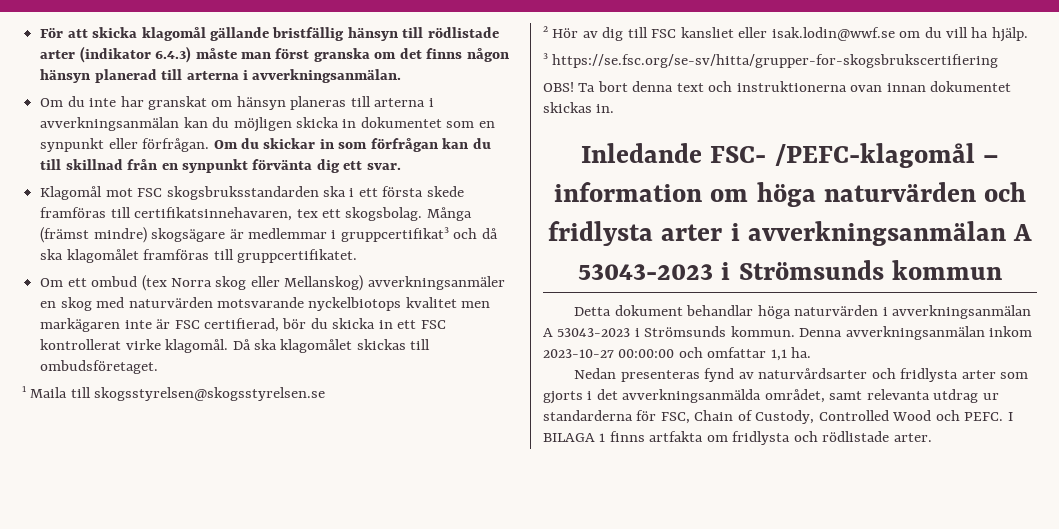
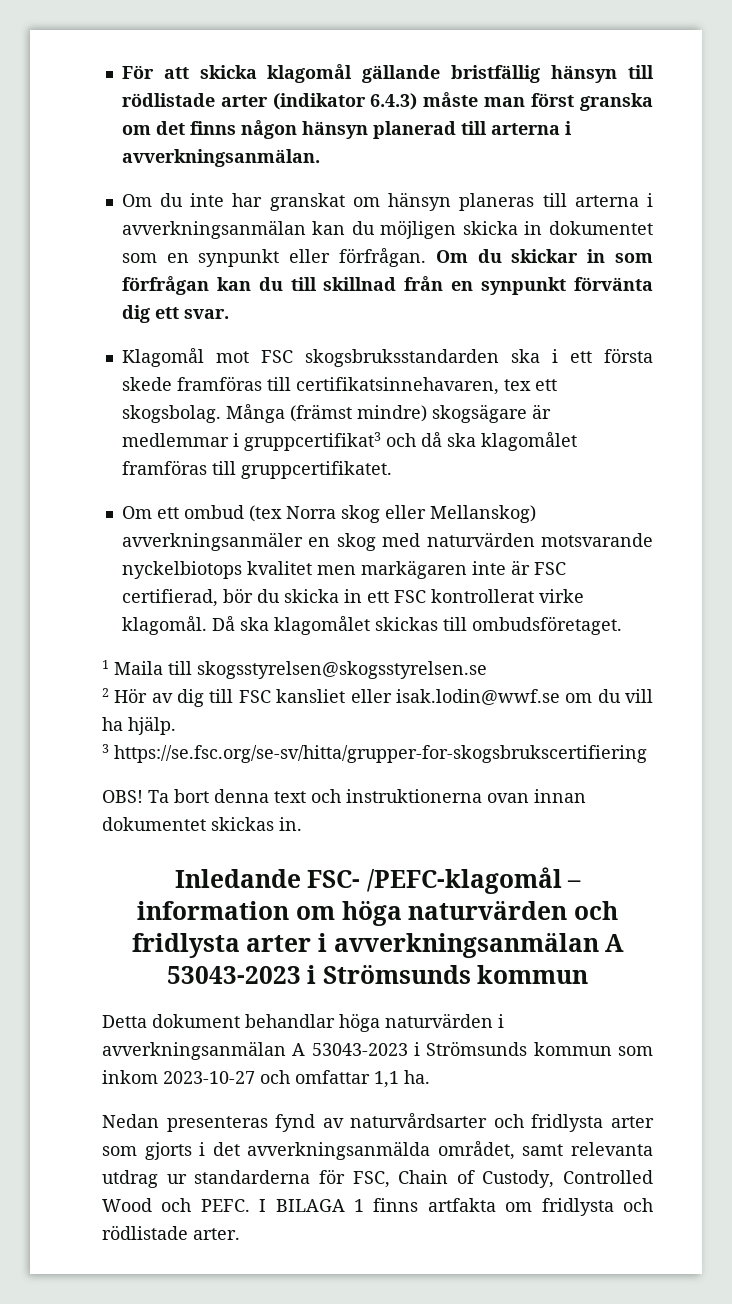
- Detta dokument behandlar höga naturvärden i avverkningsanmälan A 53043-2023 i Strömsunds kommun. Denna avverkningsanmälan inkom 2023-10-27 00:00:00 och omfattar 1,1 ha.
+ Detta dokument behandlar höga naturvärden i avverkningsanmälan A 53043-2023 i Strömsunds kommun som inkom 2023-10-27 och omfattar 1,1 ha.

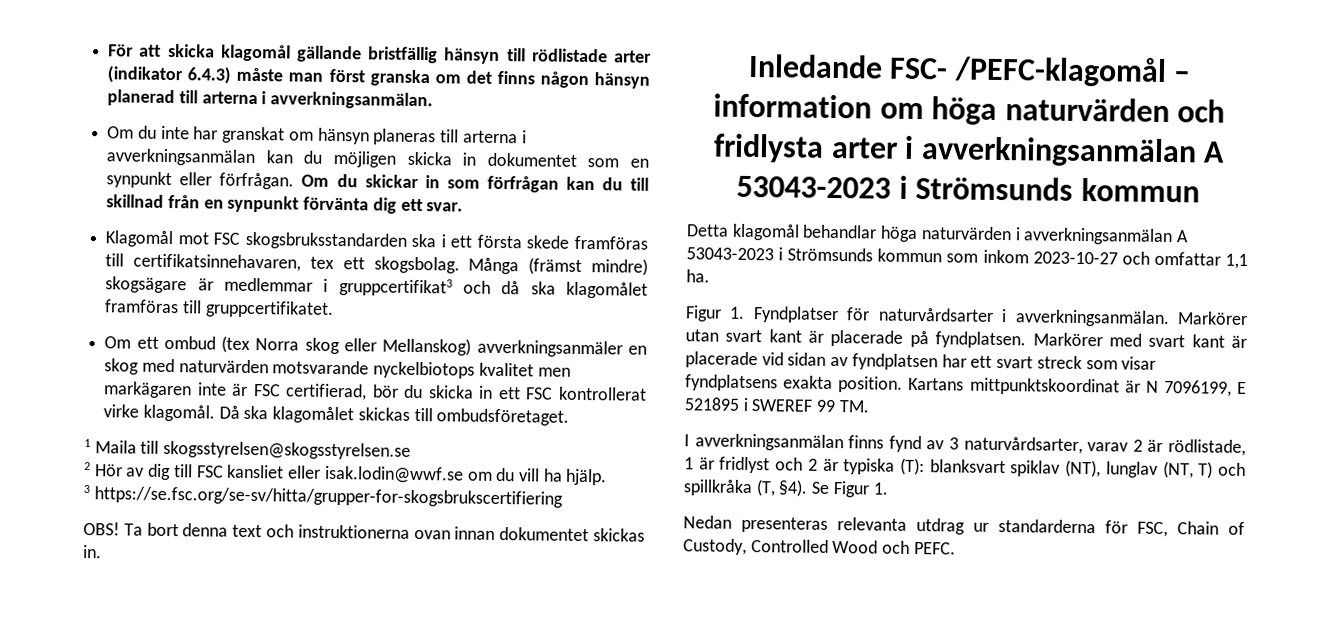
- Detta dokument behandlar höga naturvärden i avverkningsanmälan A 53043-2023 i Strömsunds kommun som inkom 2023-10-27 och omfattar 1,1 ha.
+ Detta klagomål behandlar höga naturvärden i avverkningsanmälan A 53043-2023 i Strömsunds kommun som inkom 2023-10-27 och omfattar 1,1 ha.
- Nedan presenteras fynd av naturvårdsarter och fridlysta arter som gjorts i det avverkningsanmälda området, samt relevanta utdrag ur standarderna för FSC, Chain of Custody, Controlled Wood och PEFC. I BILAGA 1 finns artfakta om fridlysta och rödlistade arter.
+ Figur 1. Fyndplatser för naturvårdsarter i avverkningsanmälan. Markörer utan svart kant är placerade på fyndplatsen. Markörer med svart kant är placerade vid sidan av fyndplatsen har ett svart streck som visar fyndplatsens exakta position. Kartans mittpunktskoordinat är N 7096199, E 521895 i SWEREF 99 TM.
+ I avverkningsanmälan finns fynd av 3 naturvårdsarter, varav 2 är rödlistade, 1 är fridlyst och 2 är typiska (T): blanksvart spiklav (NT), lunglav (NT, T) och spillkråka (T, §4). Se Figur 1.
+ Nedan presenteras relevanta utdrag ur standarderna för FSC, Chain of Custody, Controlled Wood och PEFC.

